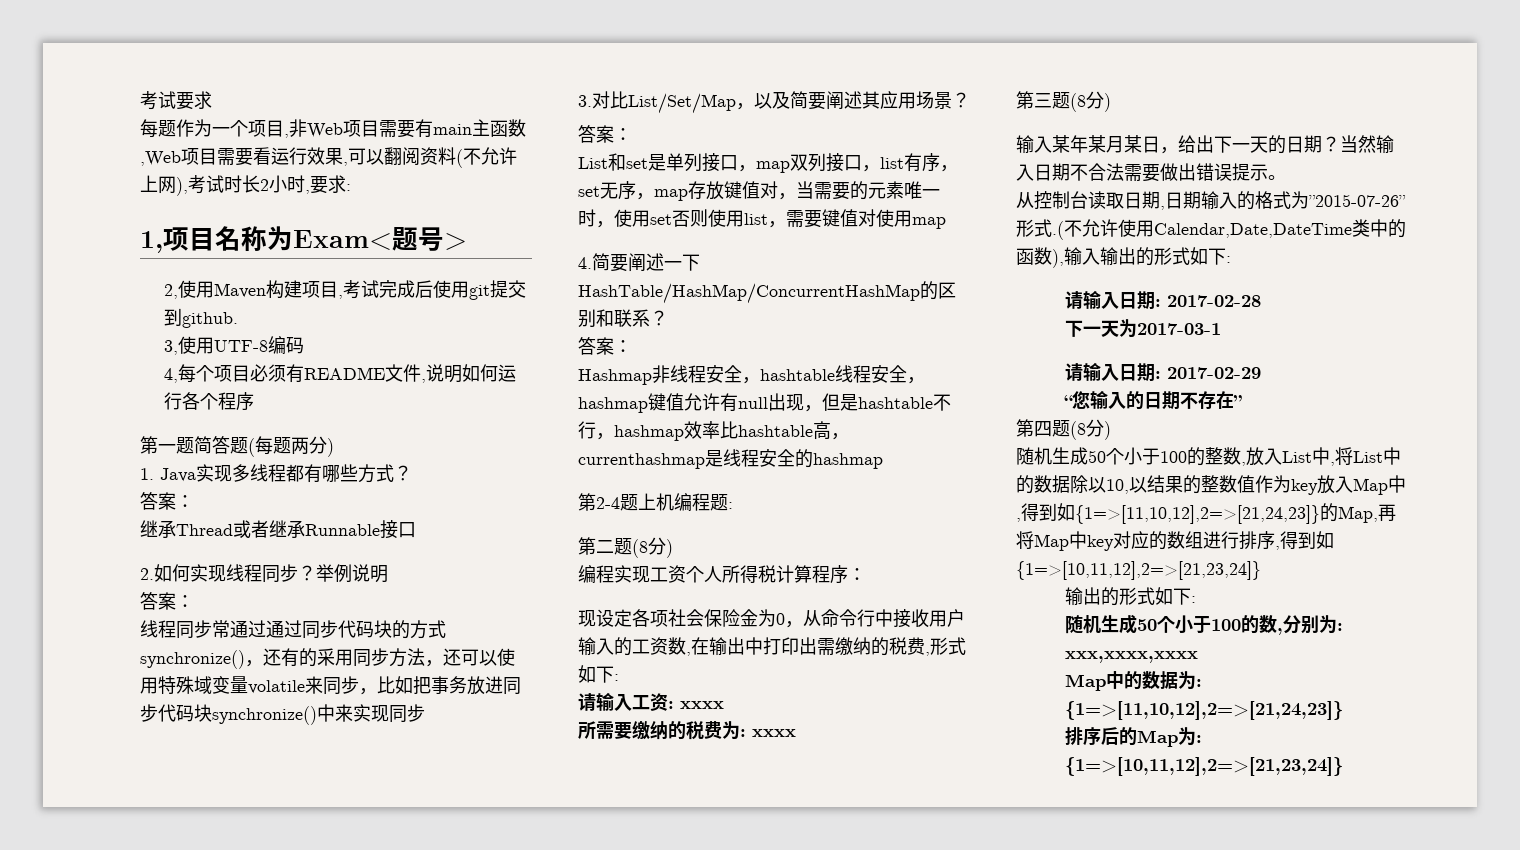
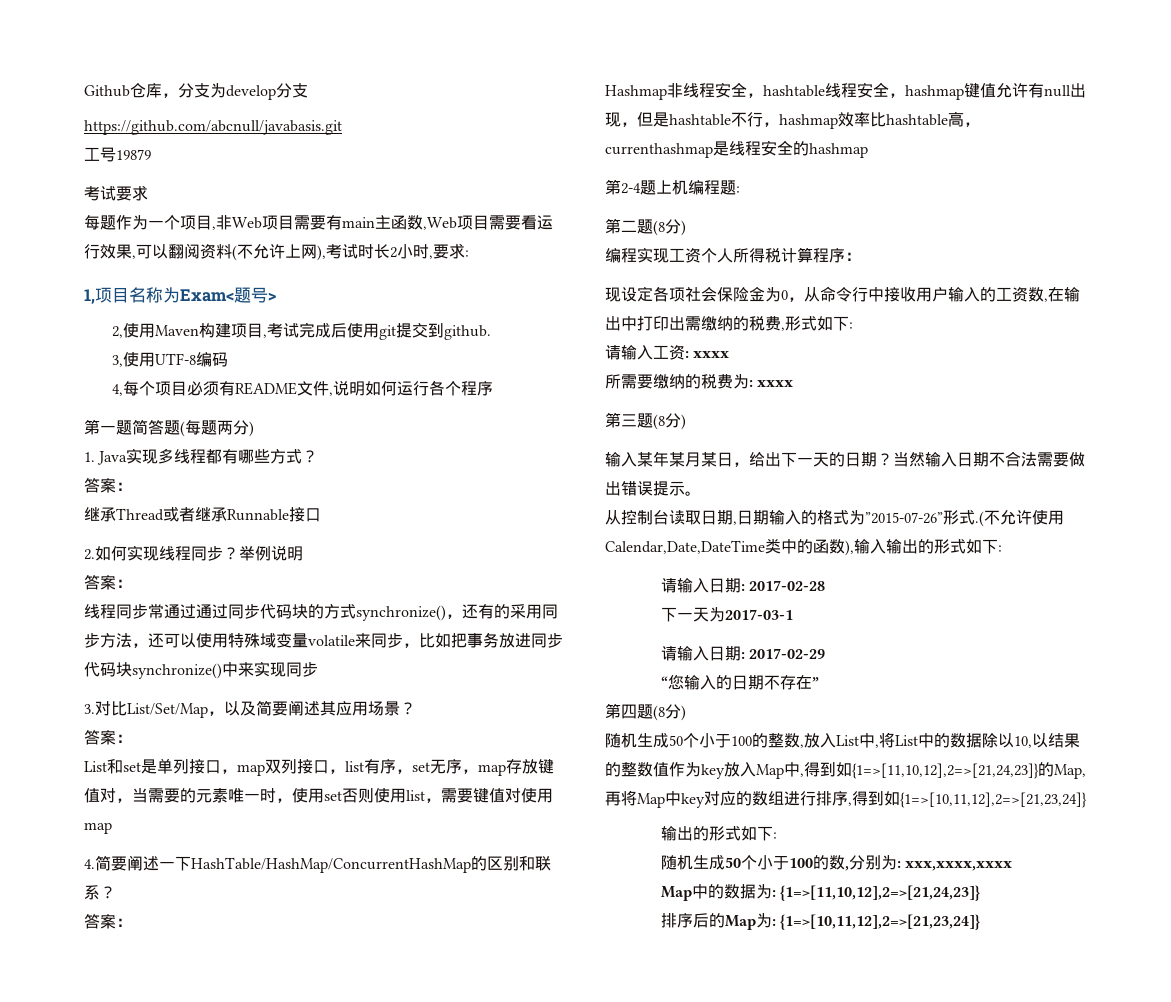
+ Github仓库，分支为develop分支
+ https://github.com/abcnull/javabasis.git
+ 工号19879

